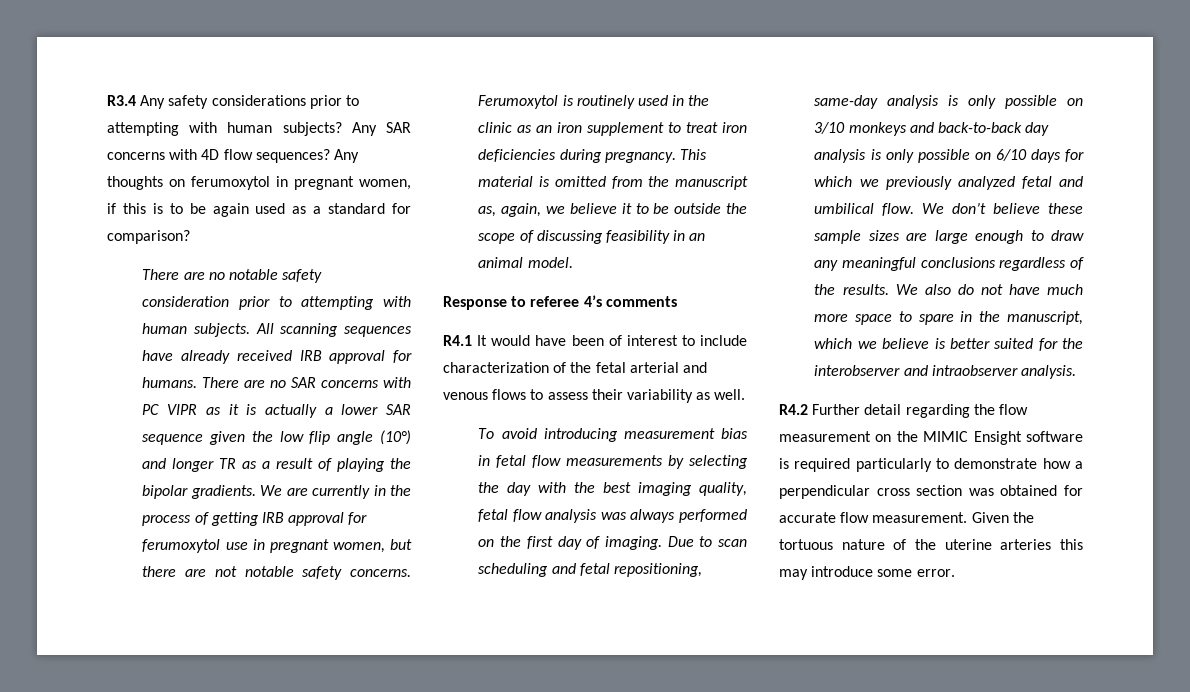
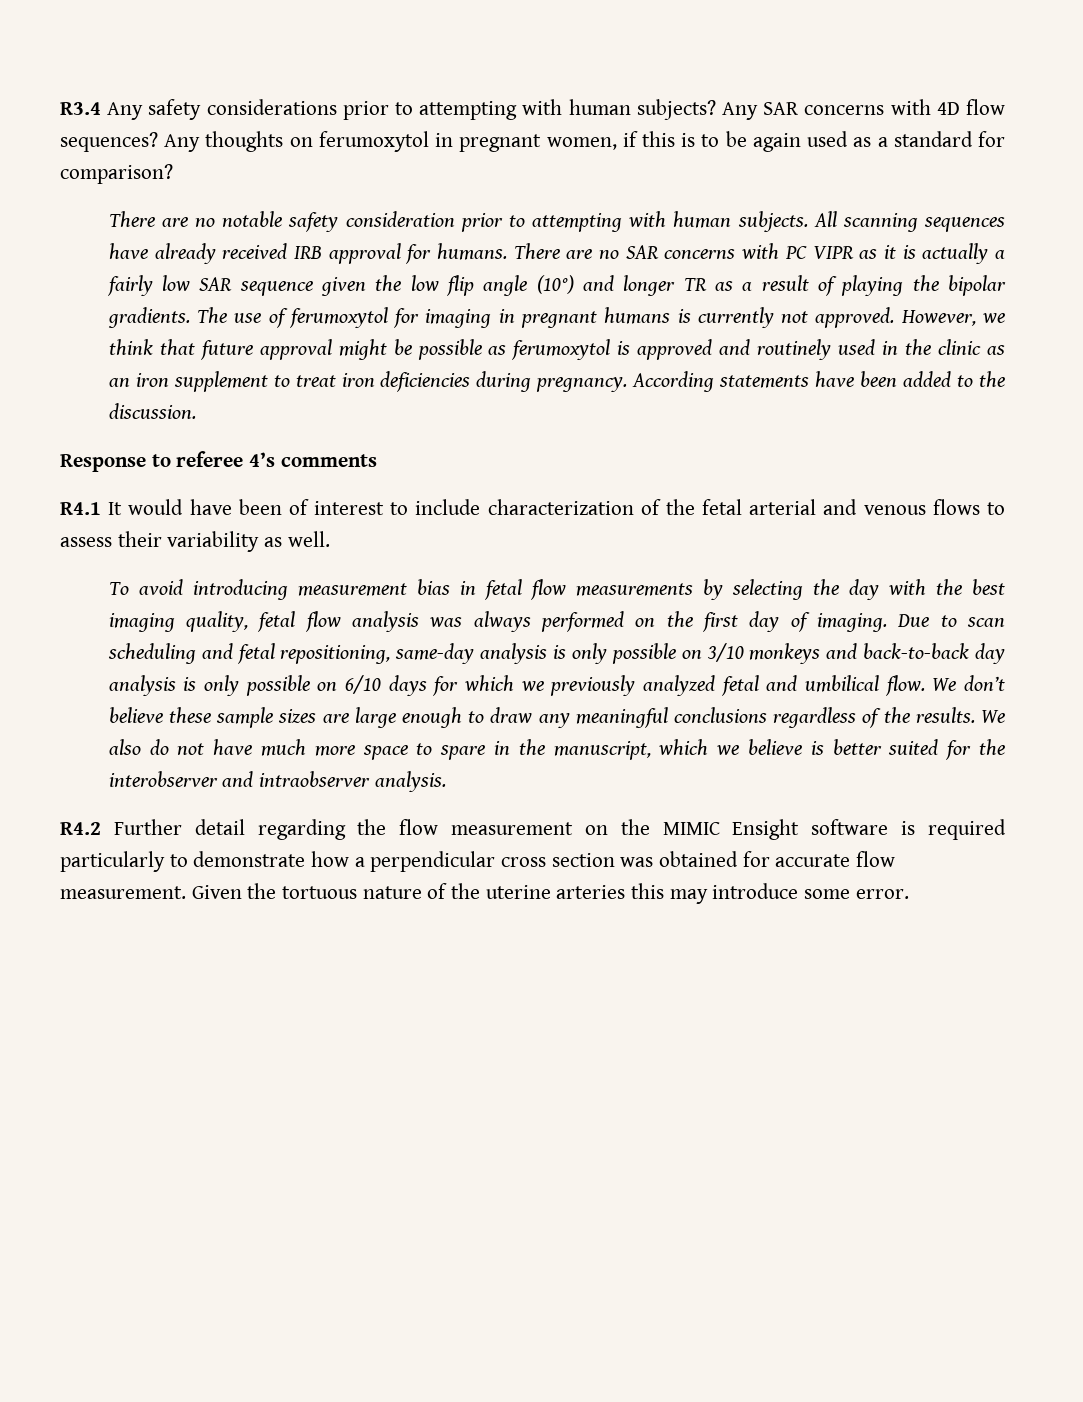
- There are no SAR concerns with PC VIPR as it is actually a lower SAR sequence given the low flip angle (10°) and longer TR as a result of playing the bipolar gradients.
+ There are no SAR concerns with PC VIPR as it is actually a fairly low SAR sequence given the low flip angle (10°) and longer TR as a result of playing the bipolar gradients.
- We are currently in the process of getting IRB approval for ferumoxytol use in pregnant women, but there are not notable safety concerns. Ferumoxytol is routinely used in the clinic as an iron supplement to treat iron deficiencies during pregnancy.
+ The use of ferumoxytol for imaging in pregnant humans is currently not approved. However, we think that future approval might be possible as ferumoxytol is approved and routinely used in the clinic as an iron supplement to treat iron deficiencies during pregnancy.
- This material is omitted from the manuscript as, again, we believe it to be outside the scope of discussing feasibility in an animal model.
+ According statements have been added to the discussion.

